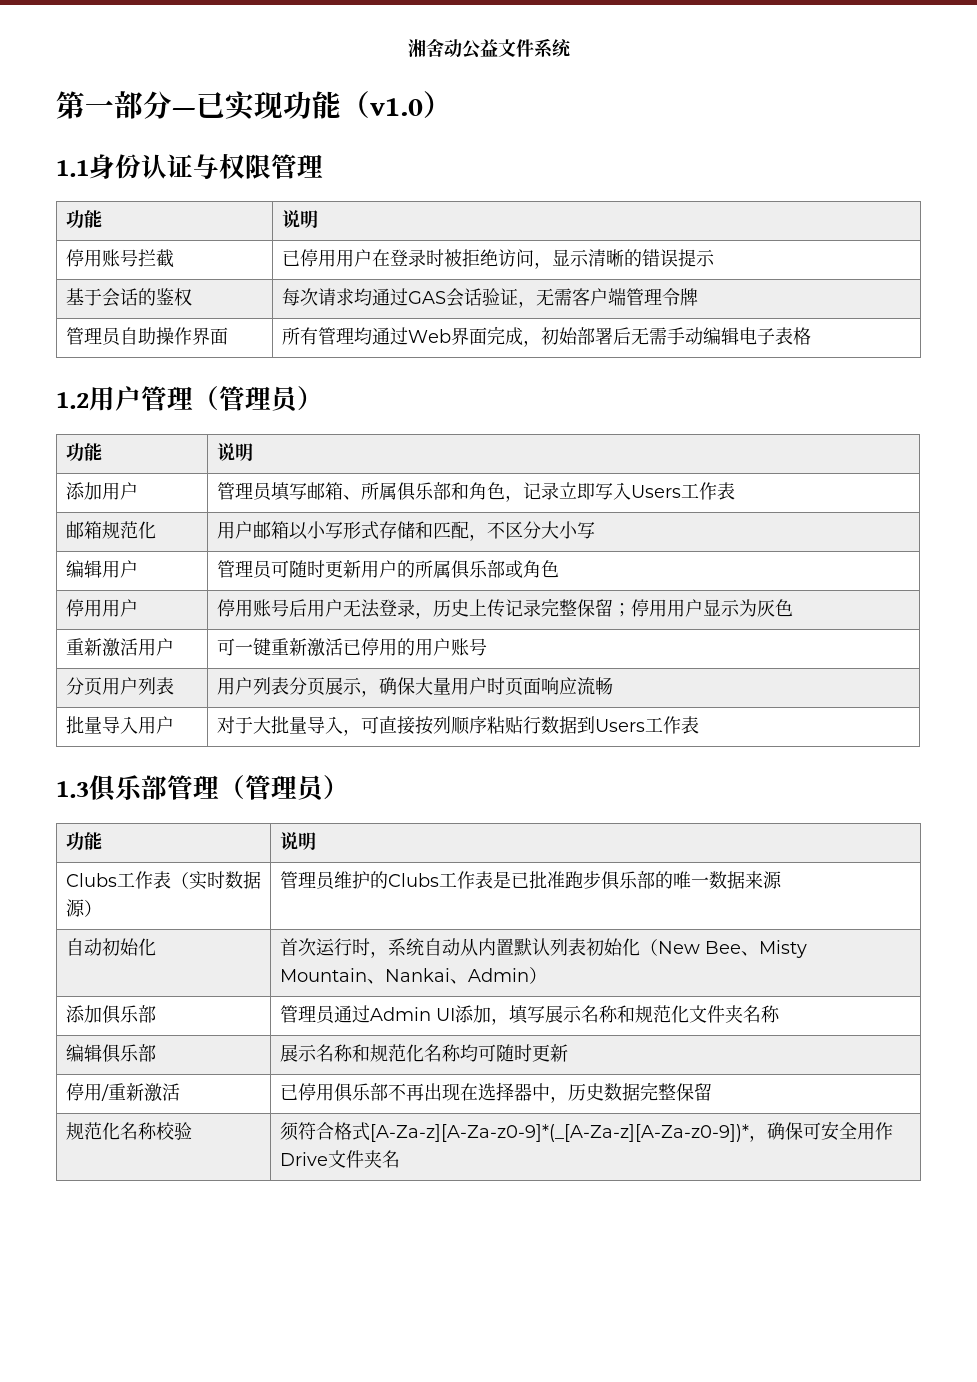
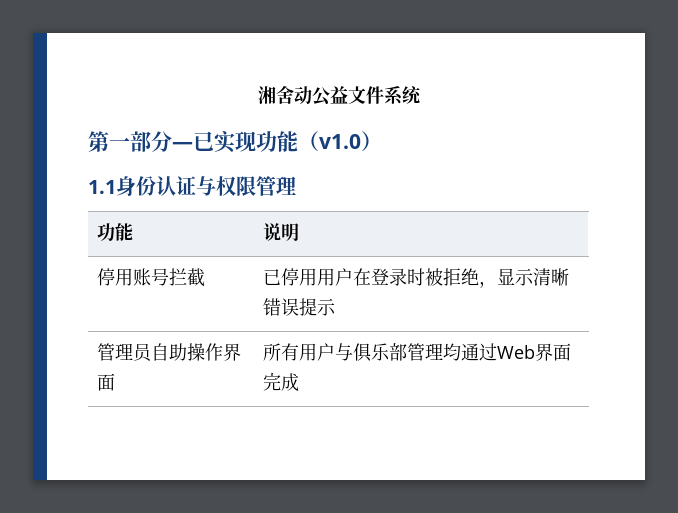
- 停用账号拦截 | 已停用用户在登录时被拒绝访问，显示清晰的错误提示
+ 停用账号拦截 | 已停用用户在登录时被拒绝，显示清晰错误提示
- 基于会话的鉴权 | 每次请求均通过GAS会话验证，无需客户端管理令牌
- 管理员自助操作界面 | 所有管理均通过Web界面完成，初始部署后无需手动编辑电子表格
- 1.2用户管理（管理员）
- 功能 | 说明
- 添加用户 | 管理员填写邮箱、所属俱乐部和角色，记录立即写入Users工作表
- 邮箱规范化 | 用户邮箱以小写形式存储和匹配，不区分大小写
- 编辑用户 | 管理员可随时更新用户的所属俱乐部或角色
- 停用用户 | 停用账号后用户无法登录，历史上传记录完整保留；停用用户显示为灰色
- 重新激活用户 | 可一键重新激活已停用的用户账号
- 分页用户列表 | 用户列表分页展示，确保大量用户时页面响应流畅
- 批量导入用户 | 对于大批量导入，可直接按列顺序粘贴行数据到Users工作表
- 1.3俱乐部管理（管理员）
- 功能 | 说明
- Clubs工作表（实时数据源） | 管理员维护的Clubs工作表是已批准跑步俱乐部的唯一数据来源
- 自动初始化 | 首次运行时，系统自动从内置默认列表初始化（New Bee、Misty Mountain、Nankai、Admin）
- 添加俱乐部 | 管理员通过Admin UI添加，填写展示名称和规范化文件夹名称
- 编辑俱乐部 | 展示名称和规范化名称均可随时更新
- 停用/重新激活 | 已停用俱乐部不再出现在选择器中，历史数据完整保留
- 规范化名称校验 | 须符合格式[A-Za-z][A-Za-z0-9]*(_[A-Za-z][A-Za-z0-9])*，确保可安全用作Drive文件夹名
+ 管理员自助操作界面 | 所有用户与俱乐部管理均通过Web界面完成

